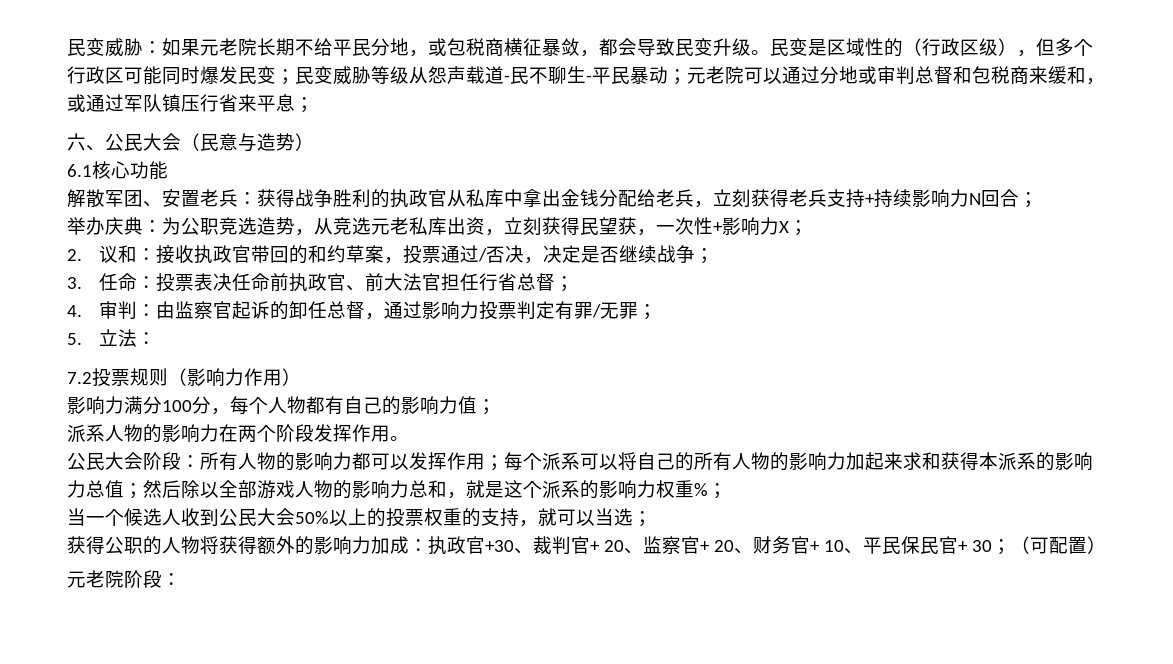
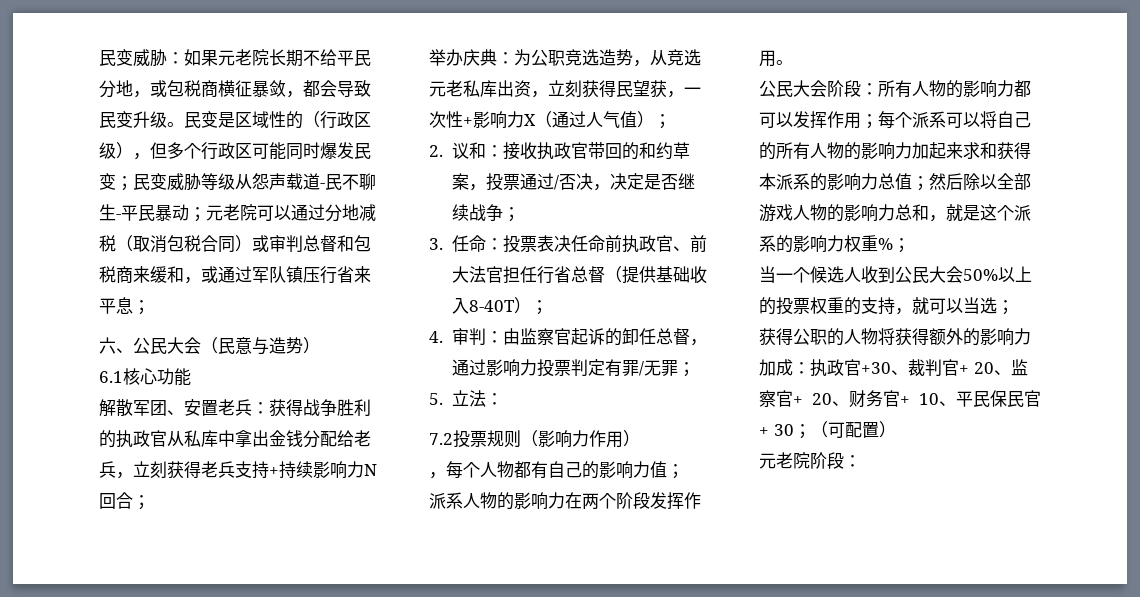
- 民变是区域性的（行政区级），但多个行政区可能同时爆发民变；民变威胁等级从怨声载道-民不聊生-平民暴动；元老院可以通过分地或审判总督和包税商来缓和，或通过军队镇压行省来平息；
+ 民变是区域性的（行政区级），但多个行政区可能同时爆发民变；民变威胁等级从怨声载道-民不聊生-平民暴动；元老院可以通过分地减税（取消包税合同）或审判总督和包税商来缓和，或通过军队镇压行省来平息；
- 举办庆典：为公职竞选造势，从竞选元老私库出资，立刻获得民望获，一次性+影响力X；
+ 举办庆典：为公职竞选造势，从竞选元老私库出资，立刻获得民望获，一次性+影响力X（通过人气值）；
- 3.任命：投票表决任命前执政官、前大法官担任行省总督；
+ 3.任命：投票表决任命前执政官、前大法官担任行省总督（提供基础收入8-40T）；
- 影响力满分100分，每个人物都有自己的影响力值；
+ ，每个人物都有自己的影响力值；

